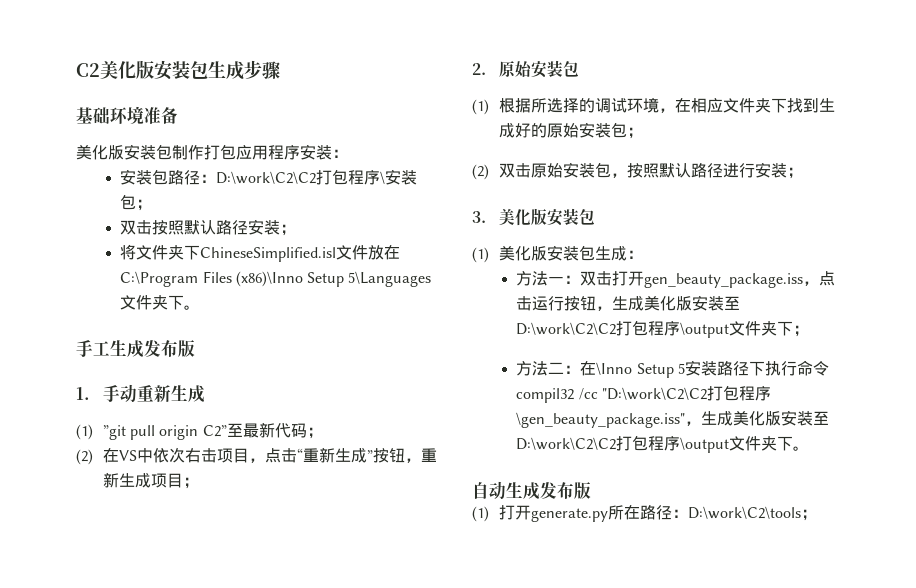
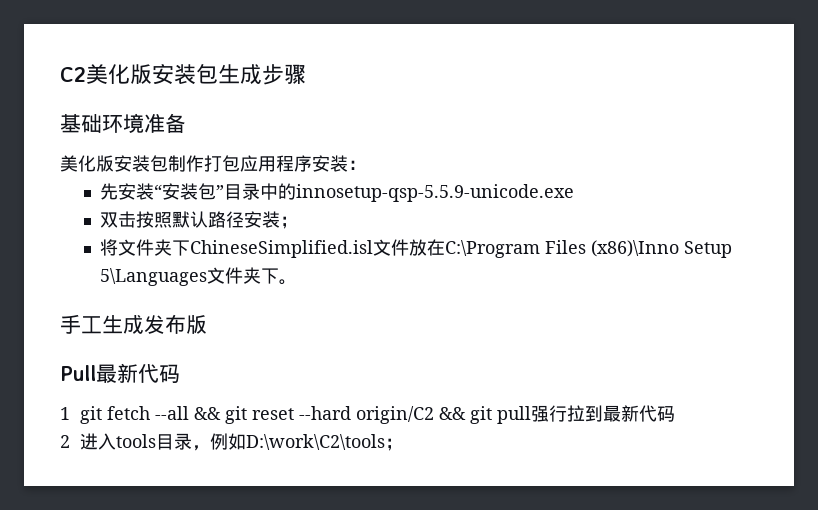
- 安装包路径：D:\work\C2\C2打包程序\安装包；
+ 先安装“安装包”目录中的innosetup-qsp-5.5.9-unicode.exe
- 1.手动重新生成
- (1) ”git pull origin C2”至最新代码；
- (2)在VS中依次右击项目，点击“重新生成”按钮，重新生成项目；
- 2.原始安装包
- (1)根据所选择的调试环境，在相应文件夹下找到生成好的原始安装包；
- (2)双击原始安装包，按照默认路径进行安装；
- 3.美化版安装包
- (1)美化版安装包生成：
- 方法一：双击打开gen_beauty_package.iss，点击运行按钮，生成美化版安装至D:\work\C2\C2打包程序\output文件夹下；
- 方法二：在\Inno Setup 5安装路径下执行命令compil32 /cc "D:\work\C2\C2打包程序\gen_beauty_package.iss"，生成美化版安装至D:\work\C2\C2打包程序\output文件夹下。
- 自动生成发布版
- (1)打开generate.py所在路径：D:\work\C2\tools；
+ Pull最新代码
+ 1 git fetch --all && git reset --hard origin/C2 && git pull强行拉到最新代码
+ 2进入tools目录，例如D:\work\C2\tools；

